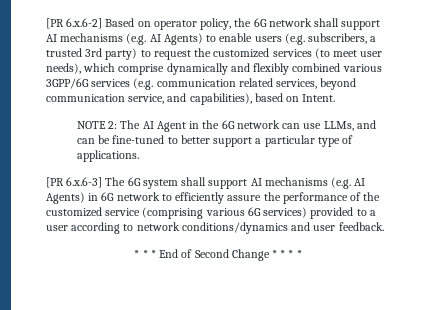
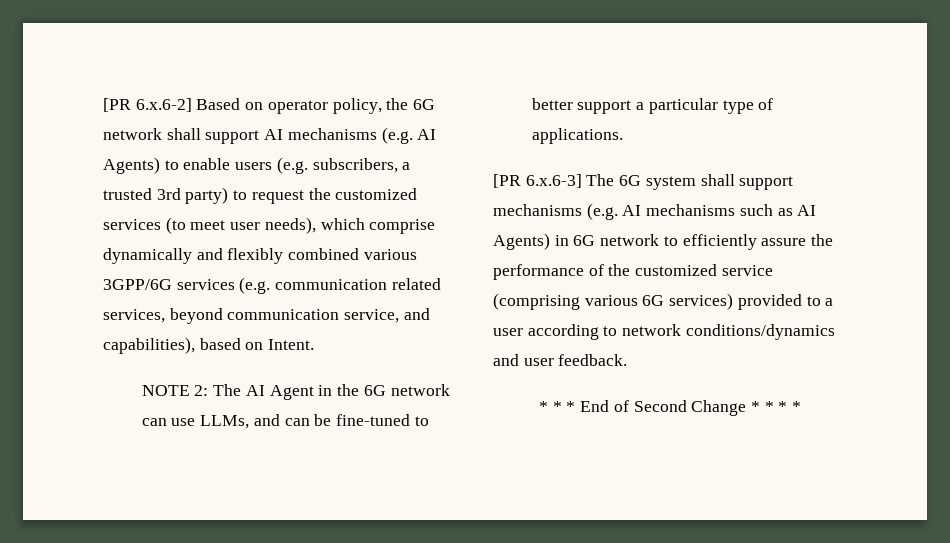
- [PR 6.x.6-3] The 6G system shall support AI mechanisms (e.g. AI Agents) in 6G network to efficiently assure the performance of the customized service (comprising various 6G services) provided to a user according to network conditions/dynamics and user feedback.
+ [PR 6.x.6-3] The 6G system shall support mechanisms (e.g. AI mechanisms such as AI Agents) in 6G network to efficiently assure the performance of the customized service (comprising various 6G services) provided to a user according to network conditions/dynamics and user feedback.

